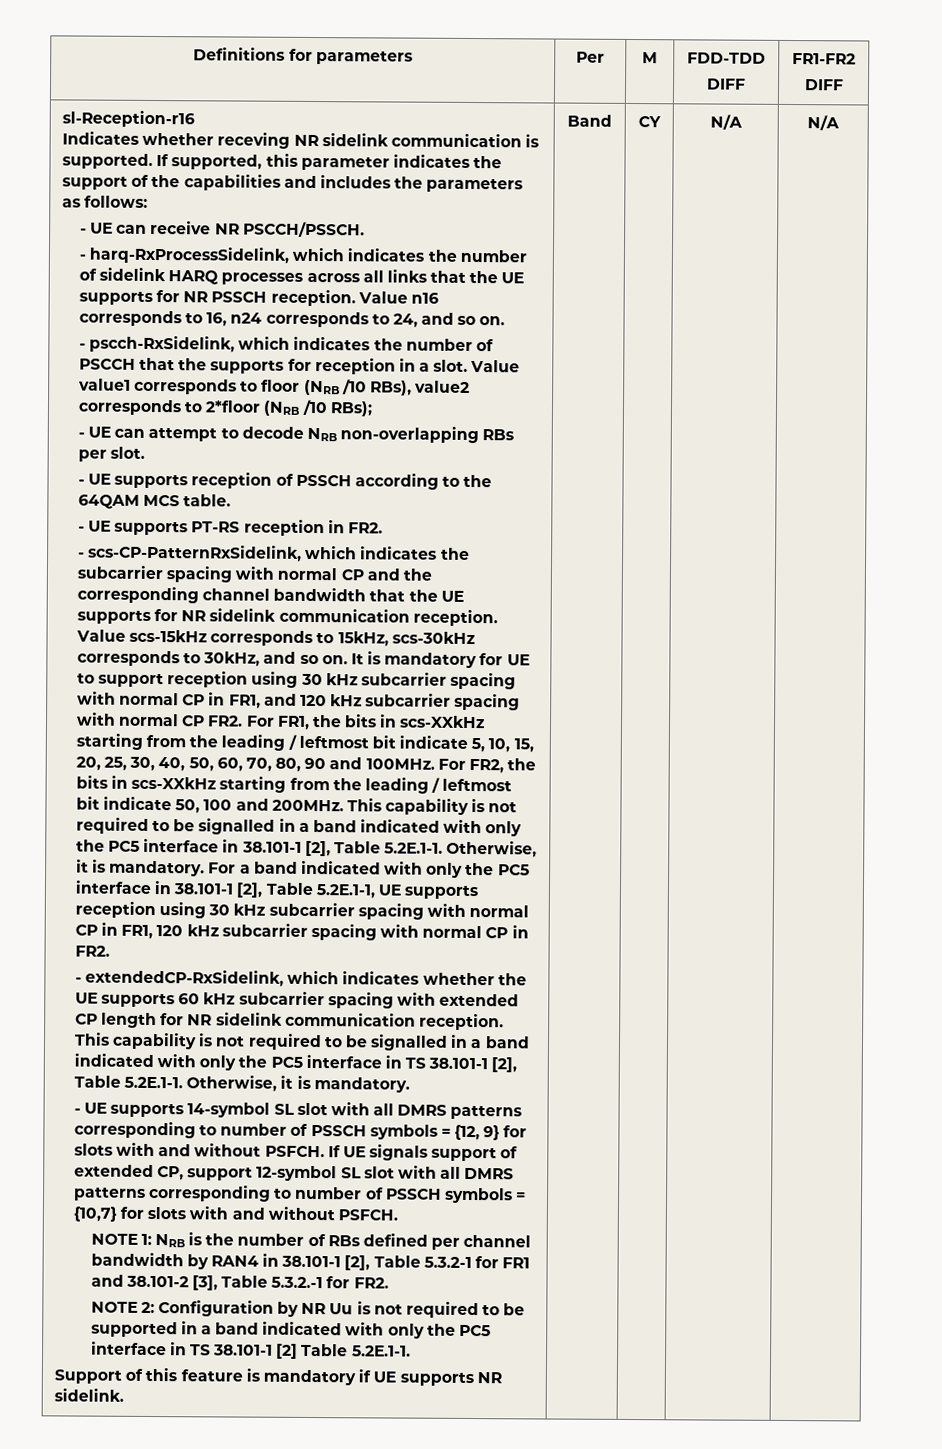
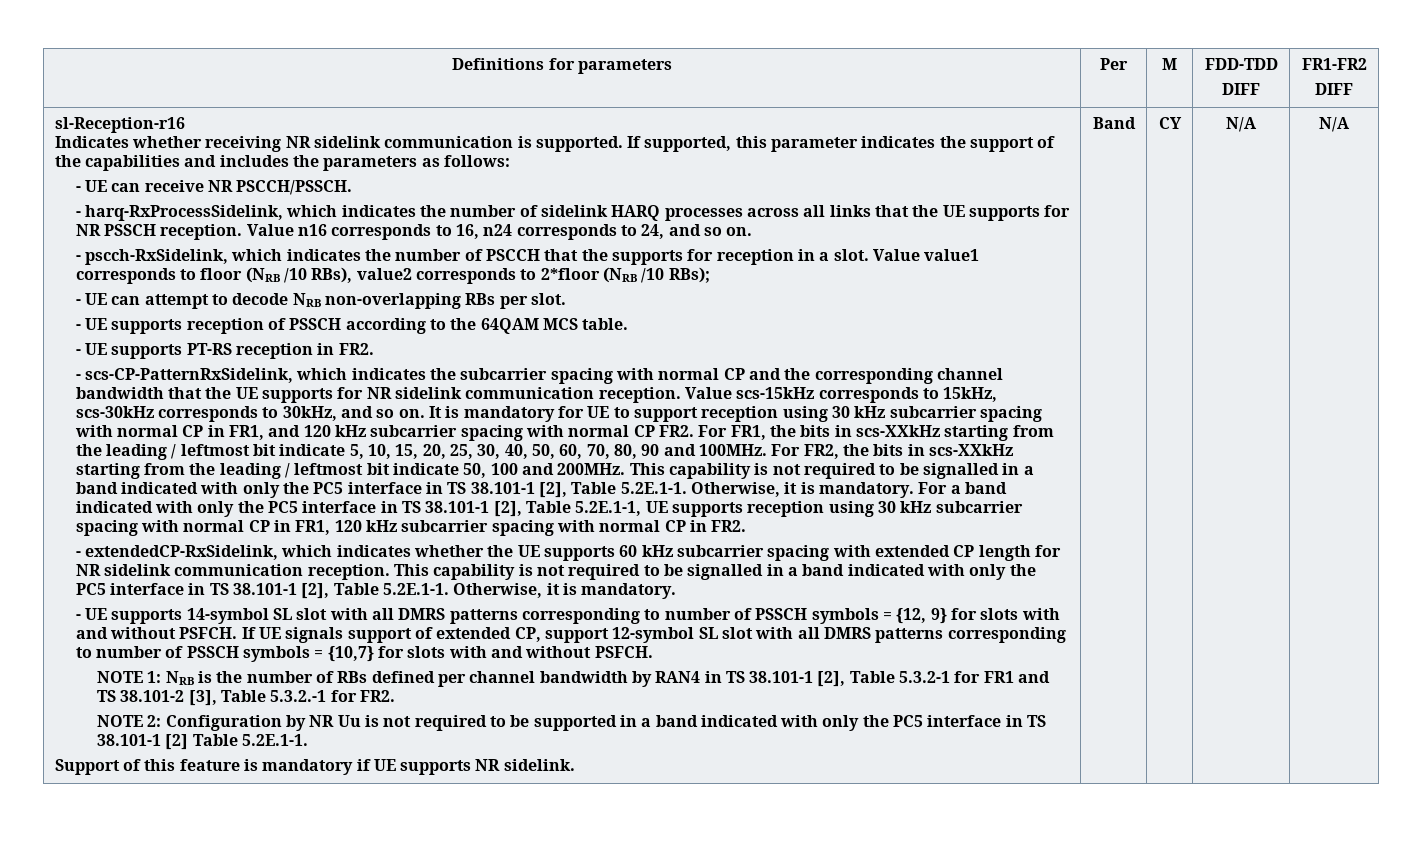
- Indicates whether receving NR sidelink communication is supported.
+ Indicates whether receiving NR sidelink communication is supported.
- For FR2, the bits in scs-XXkHz starting from the leading / leftmost bit indicate 50, 100 and 200MHz. This capability is not required to be signalled in a band indicated with only the PC5 interface in 38.101-1 [2], Table 5.2E.1-1. Otherwise, it is mandatory.
+ For FR2, the bits in scs-XXkHz starting from the leading / leftmost bit indicate 50, 100 and 200MHz. This capability is not required to be signalled in a band indicated with only the PC5 interface in TS 38.101-1 [2], Table 5.2E.1-1. Otherwise, it is mandatory.
- For a band indicated with only the PC5 interface in 38.101-1 [2], Table 5.2E.1-1, UE supports reception using 30 kHz subcarrier spacing with normal CP in FR1, 120 kHz subcarrier spacing with normal CP in FR2.
+ For a band indicated with only the PC5 interface in TS 38.101-1 [2], Table 5.2E.1-1, UE supports reception using 30 kHz subcarrier spacing with normal CP in FR1, 120 kHz subcarrier spacing with normal CP in FR2.
- NOTE 1: NRB is the number of RBs defined per channel bandwidth by RAN4 in 38.101-1 [2], Table 5.3.2-1 for FR1 and 38.101-2 [3], Table 5.3.2.-1 for FR2.
+ NOTE 1: NRB is the number of RBs defined per channel bandwidth by RAN4 in TS 38.101-1 [2], Table 5.3.2-1 for FR1 and TS 38.101-2 [3], Table 5.3.2.-1 for FR2.

